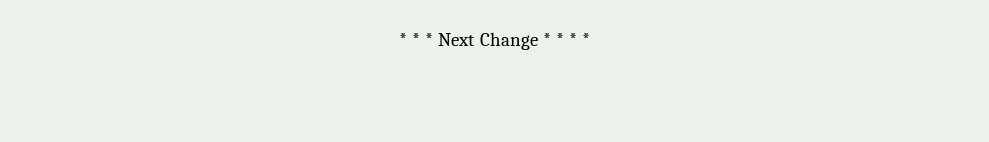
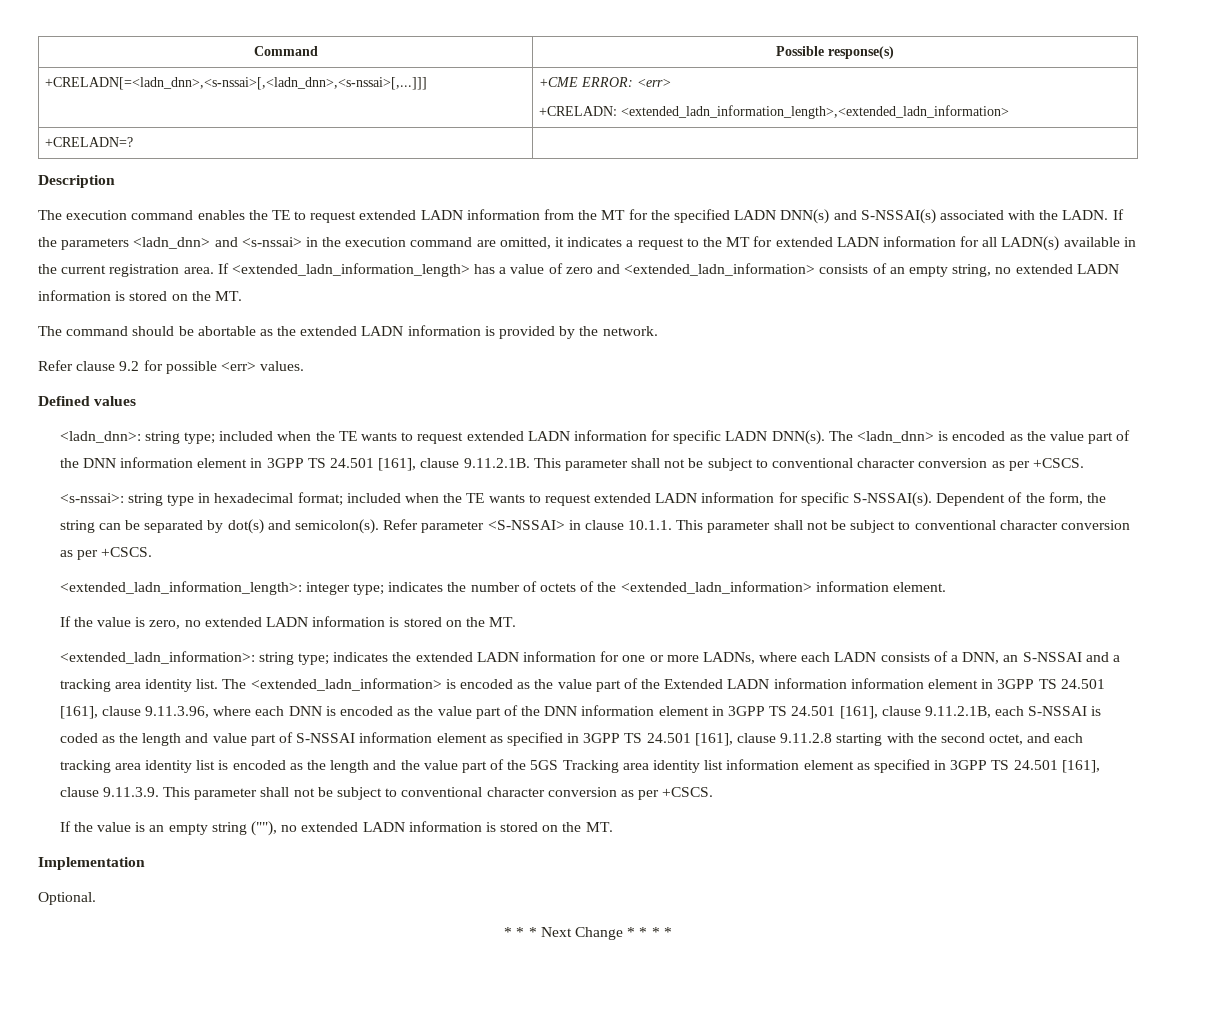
+ Command | Possible response(s)
+ +CRELADN[=<ladn_dnn>,<s-nssai>[,<ladn_dnn>,<s-nssai>[,...]]] | +CME ERROR: <err>
+ +CRELADN: <extended_ladn_information_length>,<extended_ladn_information>
+ +CRELADN=? |
+ Description
+ The execution command enables the TE to request extended LADN information from the MT for the specified LADN DNN(s) and S-NSSAI(s) associated with the LADN. If the parameters <ladn_dnn> and <s-nssai> in the execution command are omitted, it indicates a request to the MT for extended LADN information for all LADN(s) available in the current registration area. If <extended_ladn_information_length> has a value of zero and <extended_ladn_information> consists of an empty string, no extended LADN information is stored on the MT.
+ The command should be abortable as the extended LADN information is provided by the network.
+ Refer clause 9.2 for possible <err> values.
+ Defined values
+ <ladn_dnn>: string type; included when the TE wants to request extended LADN information for specific LADN DNN(s). The <ladn_dnn> is encoded as the value part of the DNN information element in 3GPP TS 24.501 [161], clause 9.11.2.1B. This parameter shall not be subject to conventional character conversion as per +CSCS.
+ <s-nssai>: string type in hexadecimal format; included when the TE wants to request extended LADN information for specific S-NSSAI(s). Dependent of the form, the string can be separated by dot(s) and semicolon(s). Refer parameter <S-NSSAI> in clause 10.1.1. This parameter shall not be subject to conventional character conversion as per +CSCS.
+ <extended_ladn_information_length>: integer type; indicates the number of octets of the <extended_ladn_information> information element.
+ If the value is zero, no extended LADN information is stored on the MT.
+ <extended_ladn_information>: string type; indicates the extended LADN information for one or more LADNs, where each LADN consists of a DNN, an S-NSSAI and a tracking area identity list. The <extended_ladn_information> is encoded as the value part of the Extended LADN information information element in 3GPP TS 24.501 [161], clause 9.11.3.96, where each DNN is encoded as the value part of the DNN information element in 3GPP TS 24.501 [161], clause 9.11.2.1B, each S-NSSAI is coded as the length and value part of S-NSSAI information element as specified in 3GPP TS 24.501 [161], clause 9.11.2.8 starting with the second octet, and each tracking area identity list is encoded as the length and the value part of the 5GS Tracking area identity list information element as specified in 3GPP TS 24.501 [161], clause 9.11.3.9. This parameter shall not be subject to conventional character conversion as per +CSCS.
+ If the value is an empty string (""), no extended LADN information is stored on the MT.
+ Implementation
+ Optional.

